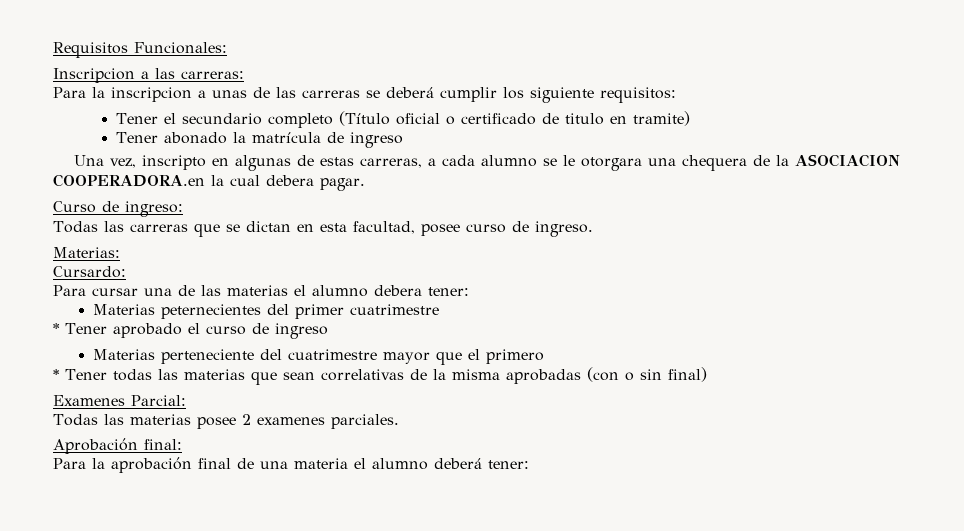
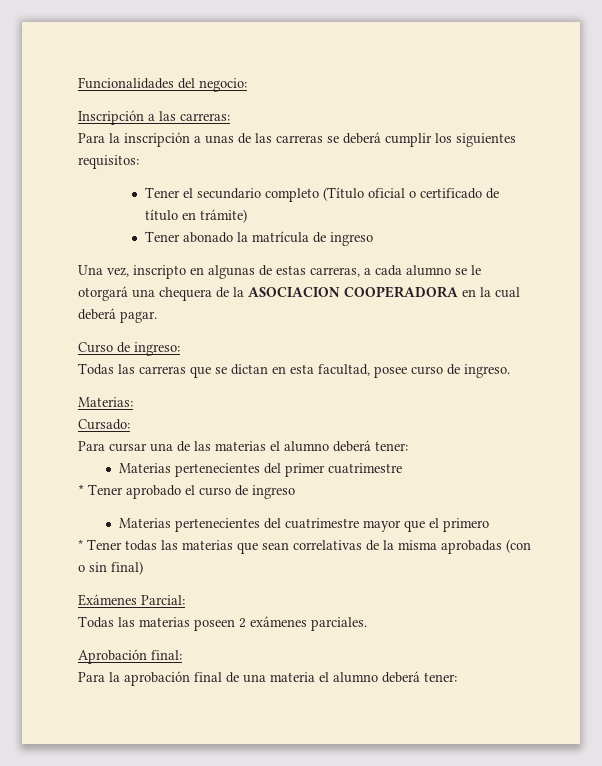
- Requisitos Funcionales:
- Inscripcion a las carreras:
+ Funcionalidades del negocio:
+ Inscripción a las carreras:
- Para la inscripcion a unas de las carreras se deberá cumplir los siguiente requisitos:
+ Para la inscripción a unas de las carreras se deberá cumplir los siguientes requisitos:
- Tener el secundario completo (Título oficial o certificado de titulo en tramite)
+ Tener el secundario completo (Título oficial o certificado de título en trámite)
- Una vez, inscripto en algunas de estas carreras, a cada alumno se le otorgara una chequera de la ASOCIACION COOPERADORA.en la cual debera pagar.
+ Una vez, inscripto en algunas de estas carreras, a cada alumno se le otorgará una chequera de la ASOCIACION COOPERADORA en la cual deberá pagar.
- Cursardo:
+ Cursado:
- Para cursar una de las materias el alumno debera tener:
+ Para cursar una de las materias el alumno deberá tener:
- Materias peternecientes del primer cuatrimestre
+ Materias pertenecientes del primer cuatrimestre
- Materias perteneciente del cuatrimestre mayor que el primero
+ Materias pertenecientes del cuatrimestre mayor que el primero
- Examenes Parcial:
+ Exámenes Parcial:
- Todas las materias posee 2 examenes parciales.
+ Todas las materias poseen 2 exámenes parciales.

